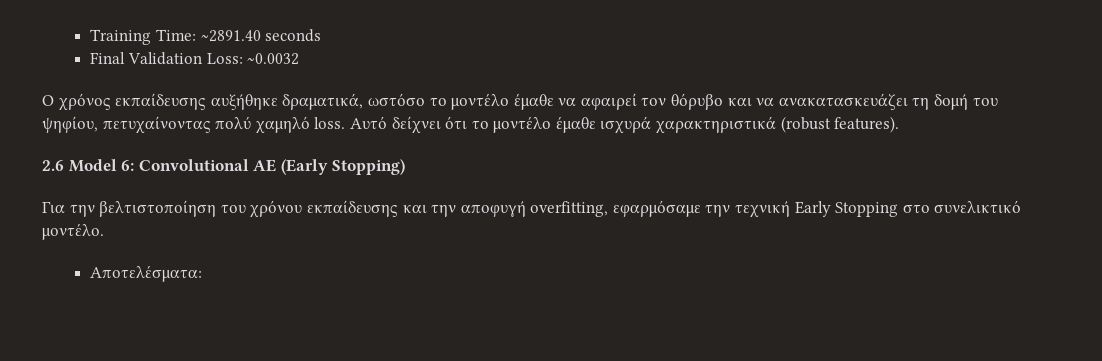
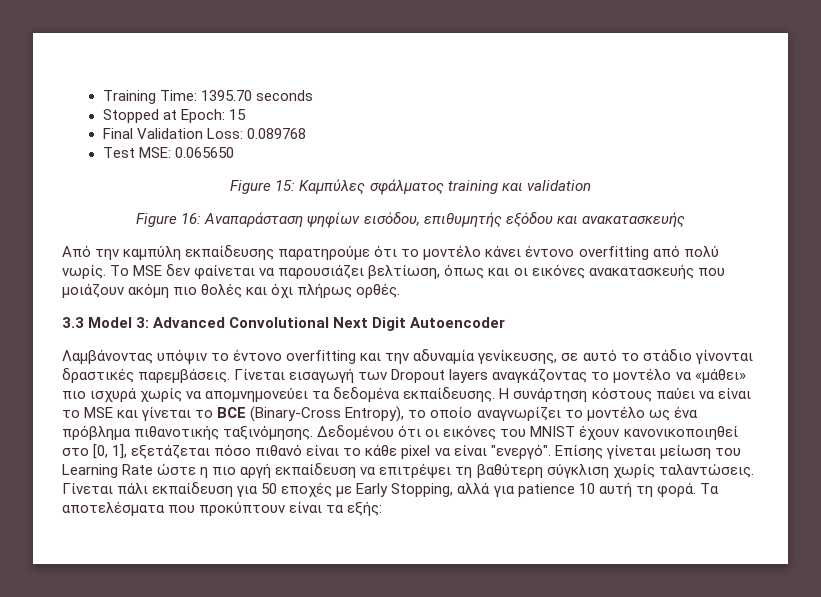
- Training Time: ~2891.40 seconds
+ Training Time: 1395.70 seconds
+ Stopped at Epoch: 15
- Final Validation Loss: ~0.0032
- Ο χρόνος εκπαίδευσης αυξήθηκε δραματικά, ωστόσο το μοντέλο έμαθε να αφαιρεί τον θόρυβο και να ανακατασκευάζει τη δομή του ψηφίου, πετυχαίνοντας πολύ χαμηλό loss. Αυτό δείχνει ότι το μοντέλο έμαθε ισχυρά χαρακτηριστικά (robust features).
- 2.6 Model 6: Convolutional AE (Early Stopping)
- Για την βελτιστοποίηση του χρόνου εκπαίδευσης και την αποφυγή overfitting, εφαρμόσαμε την τεχνική Early Stopping στο συνελικτικό μοντέλο.
- Αποτελέσματα:
+ Final Validation Loss: 0.089768
+ Test MSE: 0.065650
+ Figure 15: Καμπύλες σφάλματος training και validation
+ Figure 16: Αναπαράσταση ψηφίων εισόδου, επιθυμητής εξόδου και ανακατασκευής
+ Από την καμπύλη εκπαίδευσης παρατηρούμε ότι το μοντέλο κάνει έντονο overfitting από πολύ νωρίς. Το MSE δεν φαίνεται να παρουσιάζει βελτίωση, όπως και οι εικόνες ανακατασκευής που μοιάζουν ακόμη πιο θολές και όχι πλήρως ορθές.
+ 3.3 Model 3: Advanced Convolutional Next Digit Autoencoder
+ Λαμβάνοντας υπόψιν το έντονο overfitting και την αδυναμία γενίκευσης, σε αυτό το στάδιο γίνονται δραστικές παρεμβάσεις. Γίνεται εισαγωγή των Dropout layers αναγκάζοντας το μοντέλο να «μάθει» πιο ισχυρά χωρίς να απομνημονεύει τα δεδομένα εκπαίδευσης. Η συνάρτηση κόστους παύει να είναι το MSE και γίνεται το BCE (Binary-Cross Entropy), το οποίο αναγνωρίζει το μοντέλο ως ένα πρόβλημα πιθανοτικής ταξινόμησης. Δεδομένου ότι οι εικόνες του MNIST έχουν κανονικοποιηθεί στο [0, 1], εξετάζεται πόσο πιθανό είναι το κάθε pixel να είναι "ενεργό". Επίσης γίνεται μείωση του Learning Rate ώστε η πιο αργή εκπαίδευση να επιτρέψει τη βαθύτερη σύγκλιση χωρίς ταλαντώσεις. Γίνεται πάλι εκπαίδευση για 50 εποχές με Early Stopping, αλλά για patience 10 αυτή τη φορά. Τα αποτελέσματα που προκύπτουν είναι τα εξής:

